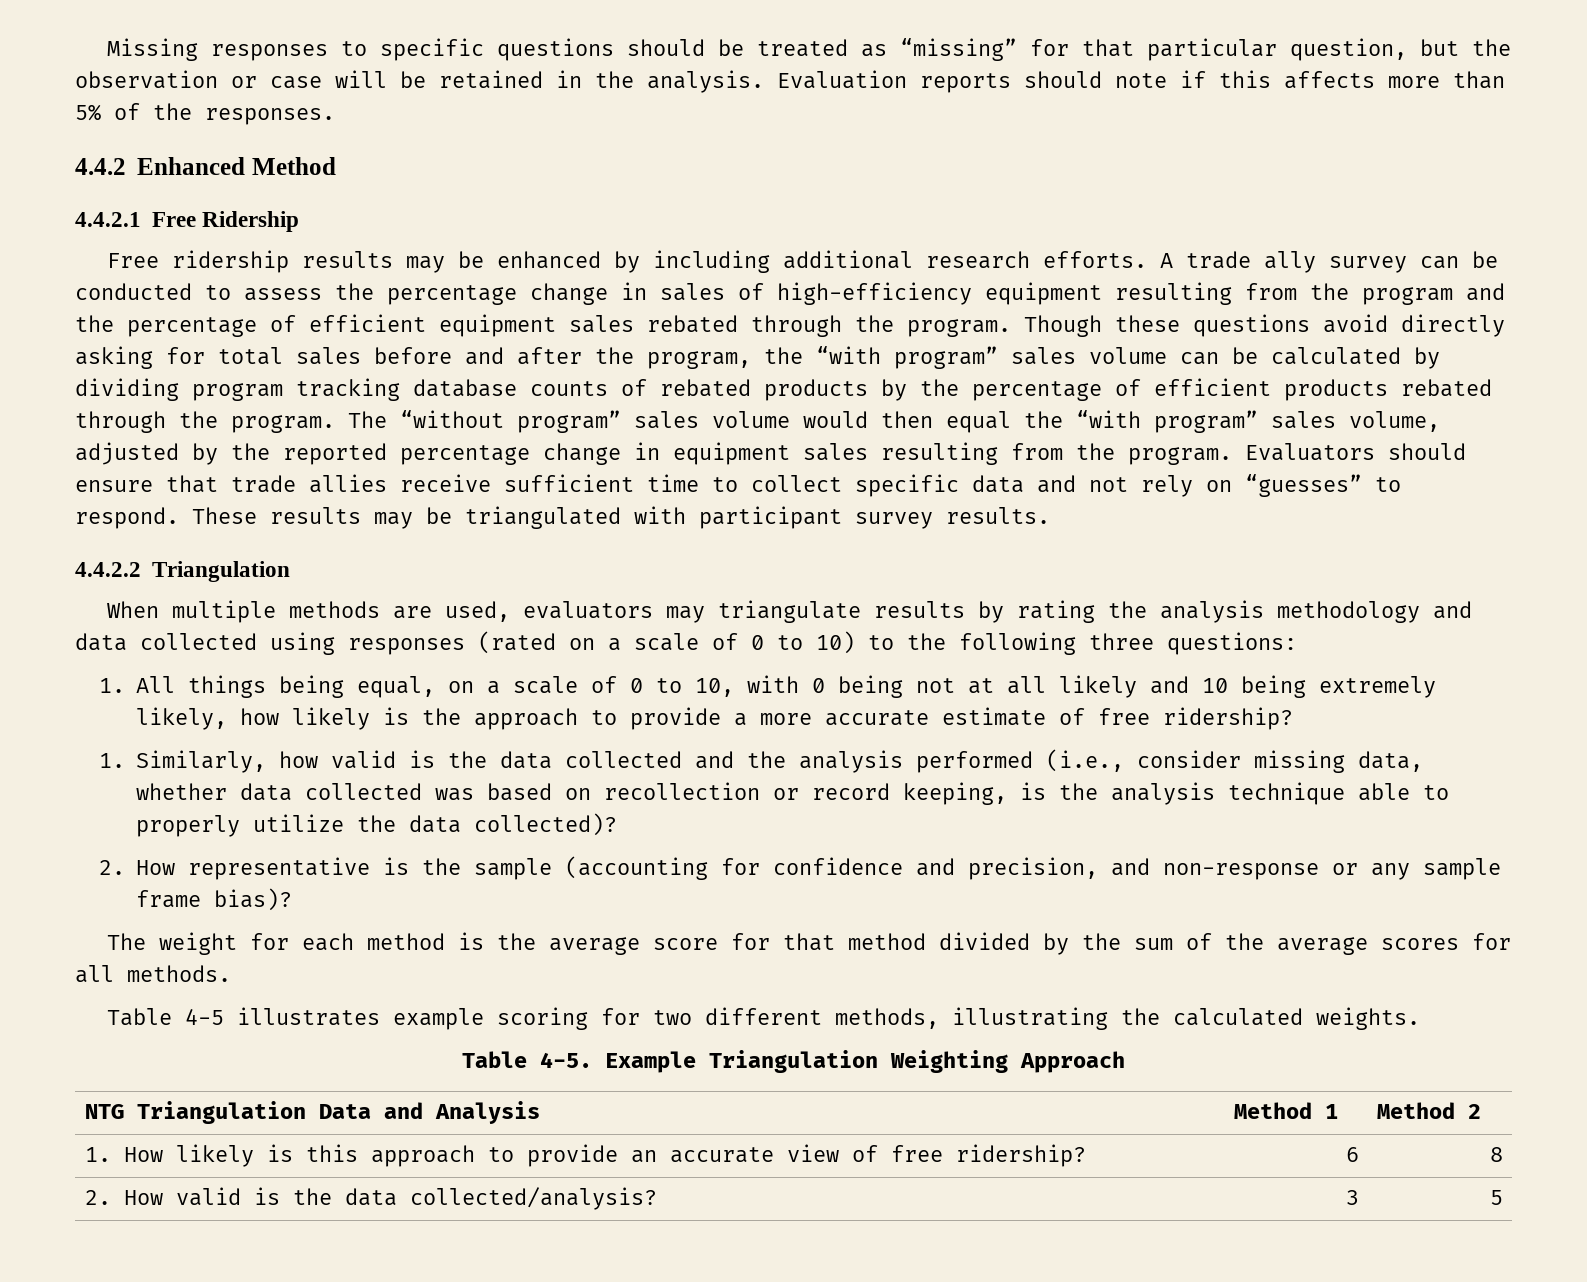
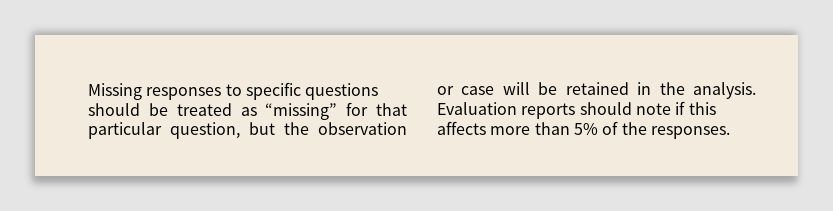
- 4.4.2 Enhanced Method
- 4.4.2.1 Free Ridership
- Free ridership results may be enhanced by including additional research efforts. A trade ally survey can be conducted to assess the percentage change in sales of high-efficiency equipment resulting from the program and the percentage of efficient equipment sales rebated through the program. Though these questions avoid directly asking for total sales before and after the program, the “with program” sales volume can be calculated by dividing program tracking database counts of rebated products by the percentage of efficient products rebated through the program. The “without program” sales volume would then equal the “with program” sales volume, adjusted by the reported percentage change in equipment sales resulting from the program. Evaluators should ensure that trade allies receive sufficient time to collect specific data and not rely on “guesses” to respond. These results may be triangulated with participant survey results.
- 4.4.2.2 Triangulation
- When multiple methods are used, evaluators may triangulate results by rating the analysis methodology and data collected using responses (rated on a scale of 0 to 10) to the following three questions:
- 1. All things being equal, on a scale of 0 to 10, with 0 being not at all likely and 10 being extremely likely, how likely is the approach to provide a more accurate estimate of free ridership?
- 1. Similarly, how valid is the data collected and the analysis performed (i.e., consider missing data, whether data collected was based on recollection or record keeping, is the analysis technique able to properly utilize the data collected)?
- 2. How representative is the sample (accounting for confidence and precision, and non-response or any sample frame bias)?
- The weight for each method is the average score for that method divided by the sum of the average scores for all methods.
- Table 4-5 illustrates example scoring for two different methods, illustrating the calculated weights.
- Table 4-5. Example Triangulation Weighting Approach
- NTG Triangulation Data and Analysis | Method 1 | Method 2
- 1. How likely is this approach to provide an accurate view of free ridership? | 6 | 8
- 2. How valid is the data collected/analysis? | 3 | 5

